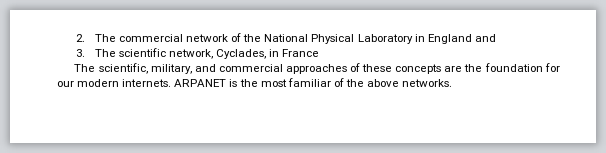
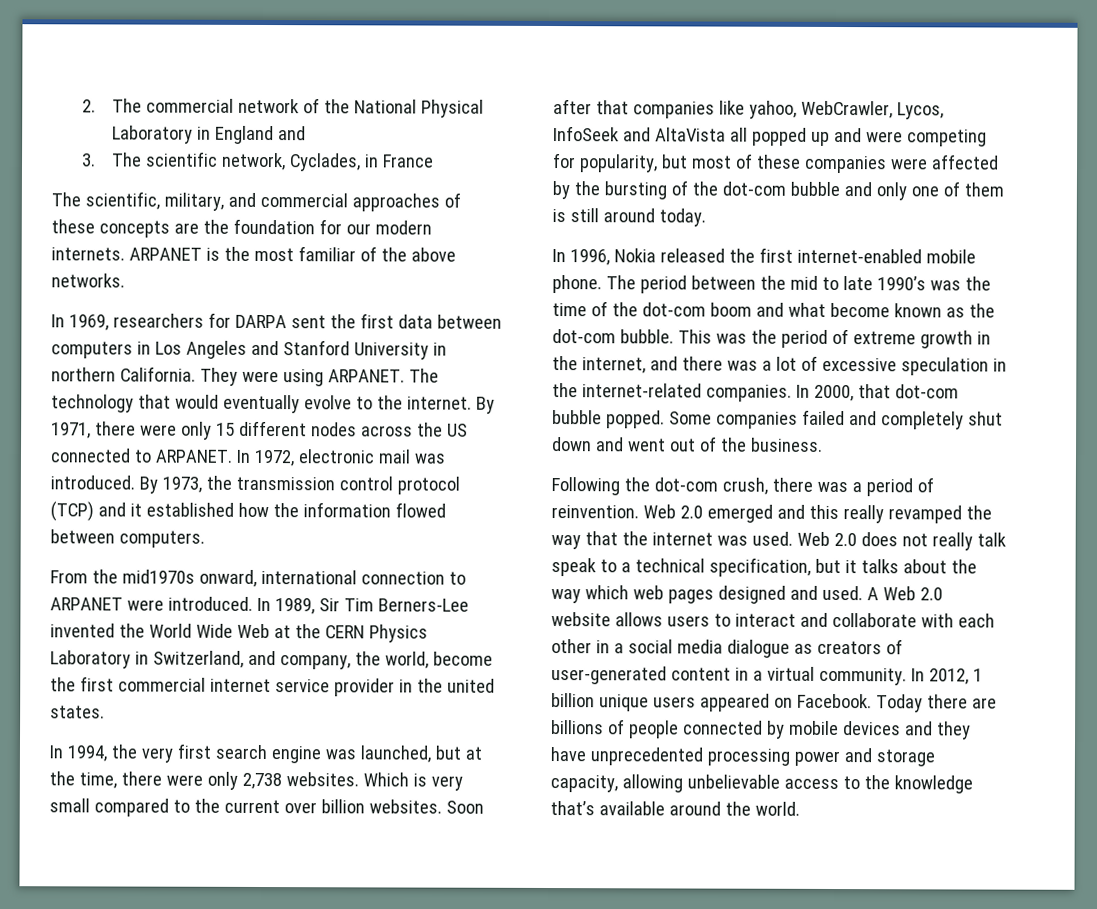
+ In 1969, researchers for DARPA sent the first data between computers in Los Angeles and Stanford University in northern California. They were using ARPANET. The technology that would eventually evolve to the internet. By 1971, there were only 15 different nodes across the US connected to ARPANET. In 1972, electronic mail was introduced. By 1973, the transmission control protocol (TCP) and it established how the information flowed between computers.
+ From the mid1970s onward, international connection to ARPANET were introduced. In 1989, Sir Tim Berners-Lee invented the World Wide Web at the CERN Physics Laboratory in Switzerland, and company, the world, become the first commercial internet service provider in the united states.
+ In 1994, the very first search engine was launched, but at the time, there were only 2,738 websites. Which is very small compared to the current over billion websites. Soon after that companies like yahoo, WebCrawler, Lycos, InfoSeek and AltaVista all popped up and were competing for popularity, but most of these companies were affected by the bursting of the dot-com bubble and only one of them is still around today.
+ In 1996, Nokia released the first internet-enabled mobile phone. The period between the mid to late 1990’s was the time of the dot-com boom and what become known as the dot-com bubble. This was the period of extreme growth in the internet, and there was a lot of excessive speculation in the internet-related companies. In 2000, that dot-com bubble popped. Some companies failed and completely shut down and went out of the business.
+ Following the dot-com crush, there was a period of reinvention. Web 2.0 emerged and this really revamped the way that the internet was used. Web 2.0 does not really talk speak to a technical specification, but it talks about the way which web pages designed and used. A Web 2.0 website allows users to interact and collaborate with each other in a social media dialogue as creators of user-generated content in a virtual community. In 2012, 1 billion unique users appeared on Facebook. Today there are billions of people connected by mobile devices and they have unprecedented processing power and storage capacity, allowing unbelievable access to the knowledge that’s available around the world.

